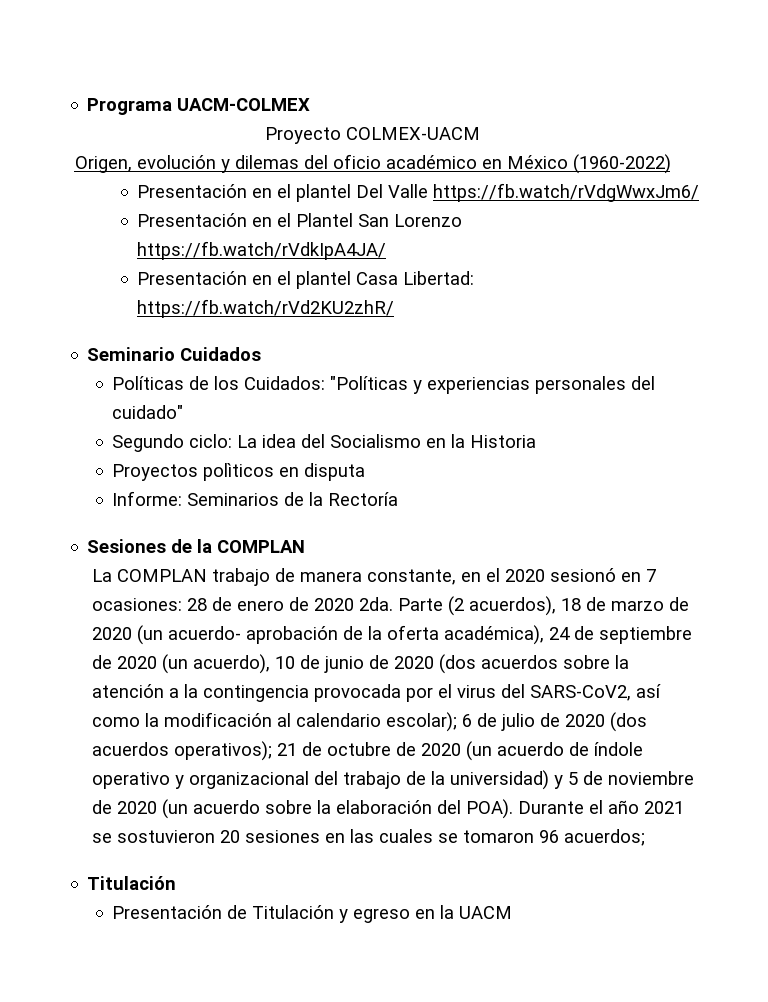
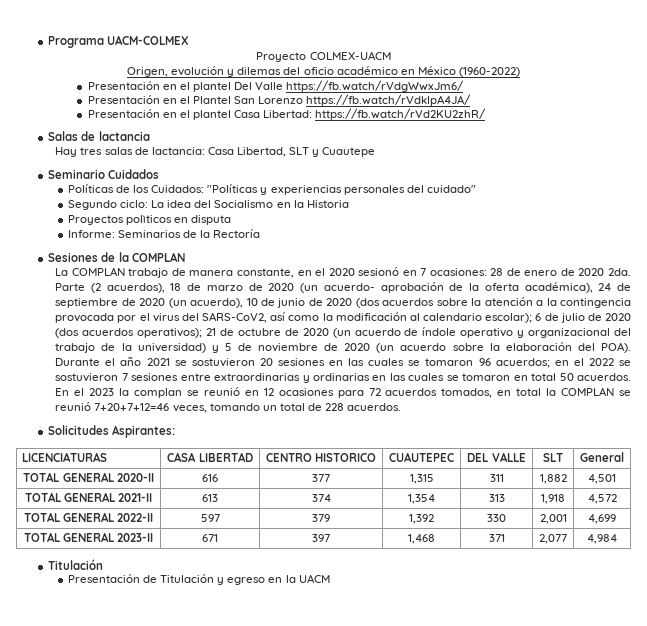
+ Salas de lactancia
+ Hay tres salas de lactancia: Casa Libertad, SLT y Cuautepe
- Durante el año 2021 se sostuvieron 20 sesiones en las cuales se tomaron 96 acuerdos;
+ Durante el año 2021 se sostuvieron 20 sesiones en las cuales se tomaron 96 acuerdos; en el 2022 se sostuvieron 7 sesiones entre extraordinarias y ordinarias en las cuales se tomaron en total 50 acuerdos. En el 2023 la complan se reunió en 12 ocasiones para 72 acuerdos tomados, en total la COMPLAN se reunió 7+20+7+12=46 veces, tomando un total de 228 acuerdos.
+ Solicitudes Aspirantes:
+ LICENCIATURAS | CASA LIBERTAD | CENTRO HISTORICO | CUAUTEPEC | DEL VALLE | SLT | General
+ TOTAL GENERAL 2020-II | 616 | 377 | 1,315 | 311 | 1,882 | 4,501
+ TOTAL GENERAL 2021-II | 613 | 374 | 1,354 | 313 | 1,918 | 4,572
+ TOTAL GENERAL 2022-II | 597 | 379 | 1,392 | 330 | 2,001 | 4,699
+ TOTAL GENERAL 2023-II | 671 | 397 | 1,468 | 371 | 2,077 | 4,984

